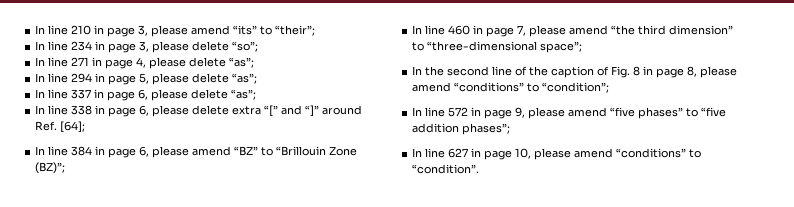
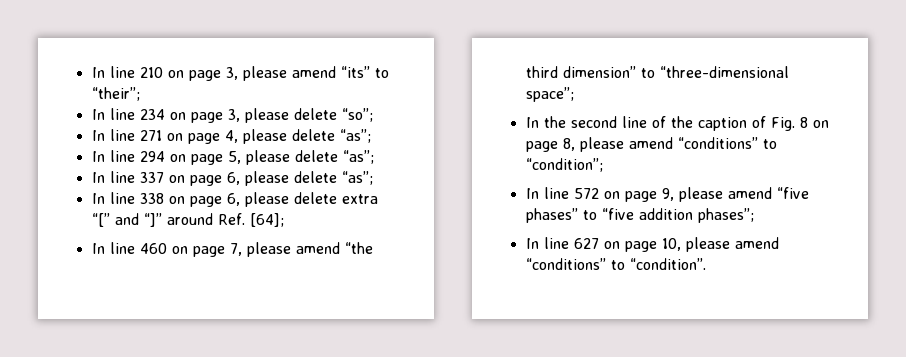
- In line 210 in page 3, please amend “its” to “their”;
+ In line 210 on page 3, please amend “its” to “their”;
- In line 234 in page 3, please delete “so”;
+ In line 234 on page 3, please delete “so”;
- In line 271 in page 4, please delete “as”;
+ In line 271 on page 4, please delete “as”;
- In line 294 in page 5, please delete “as”;
+ In line 294 on page 5, please delete “as”;
- In line 337 in page 6, please delete “as”;
+ In line 337 on page 6, please delete “as”;
- In line 338 in page 6, please delete extra “[” and “]” around Ref. [64];
+ In line 338 on page 6, please delete extra “[” and “]” around Ref. [64];
- In line 384 in page 6, please amend “BZ” to “Brillouin Zone (BZ)”;
- In line 460 in page 7, please amend “the third dimension” to “three-dimensional space”;
+ In line 460 on page 7, please amend “the third dimension” to “three-dimensional space”;
- In the second line of the caption of Fig. 8 in page 8, please amend “conditions” to “condition”;
+ In the second line of the caption of Fig. 8 on page 8, please amend “conditions” to “condition”;
- In line 572 in page 9, please amend “five phases” to “five addition phases”;
+ In line 572 on page 9, please amend “five phases” to “five addition phases”;
- In line 627 in page 10, please amend “conditions” to “condition”.
+ In line 627 on page 10, please amend “conditions” to “condition”.

